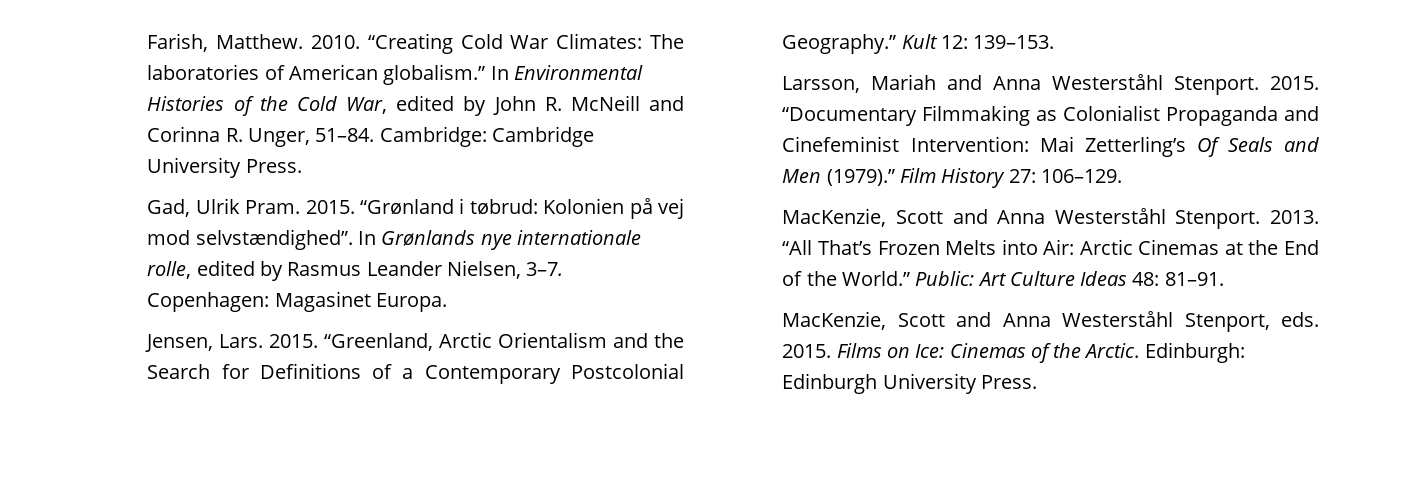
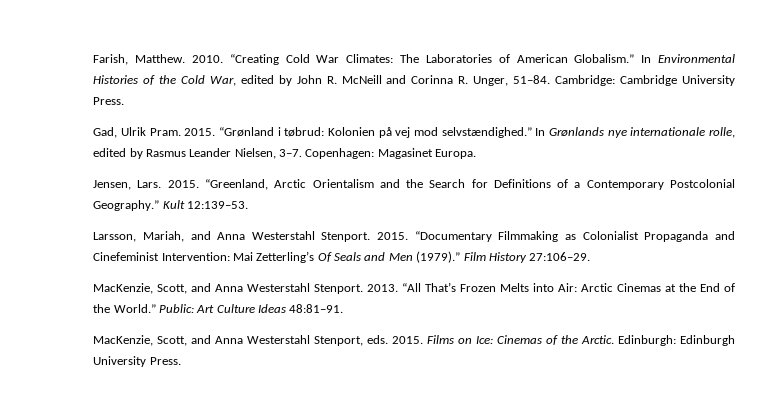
- “Creating Cold War Climates: The laboratories of American globalism.”
+ “Creating Cold War Climates: The Laboratories of American Globalism.”
- “Grønland i tøbrud: Kolonien på vej mod selvstændighed”.
+ “Grønland i tøbrud: Kolonien på vej mod selvstændighed.”
- Kult 12: 139–153.
+ Kult 12:139–53.
- Larsson, Mariah and Anna Westerståhl Stenport.
+ Larsson, Mariah, and Anna Westerstahl Stenport.
- Film History 27: 106–129.
- MacKenzie, Scott and Anna Westerståhl Stenport.
+ Film History 27:106–29.
+ MacKenzie, Scott, and Anna Westerstahl Stenport.
- Public: Art Culture Ideas 48: 81–91.
- MacKenzie, Scott and Anna Westerståhl Stenport, eds. 2015.
+ Public: Art Culture Ideas 48:81–91.
+ MacKenzie, Scott, and Anna Westerstahl Stenport, eds. 2015.

